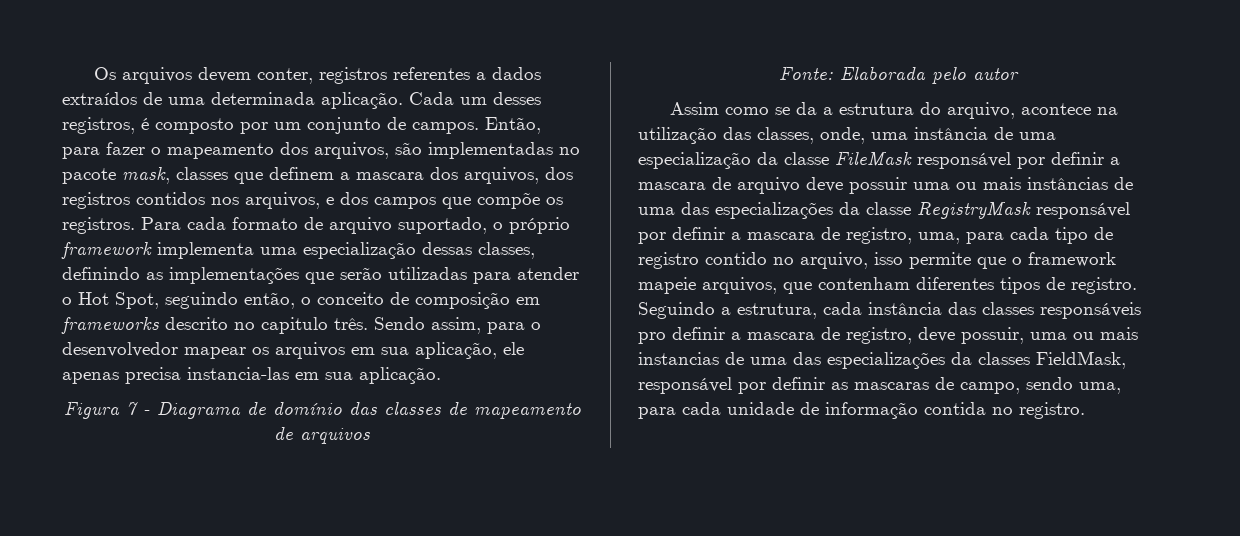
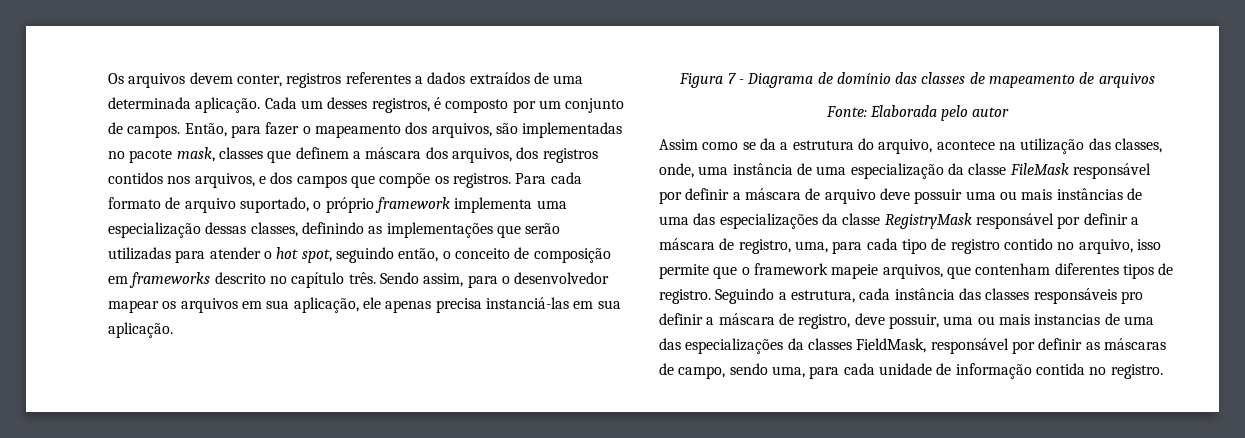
- Então, para fazer o mapeamento dos arquivos, são implementadas no pacote mask, classes que definem a mascara dos arquivos, dos registros contidos nos arquivos, e dos campos que compõe os registros.
+ Então, para fazer o mapeamento dos arquivos, são implementadas no pacote mask, classes que definem a máscara dos arquivos, dos registros contidos nos arquivos, e dos campos que compõe os registros.
- Para cada formato de arquivo suportado, o próprio framework implementa uma especialização dessas classes, definindo as implementações que serão utilizadas para atender o Hot Spot, seguindo então, o conceito de composição em frameworks descrito no capitulo três.
+ Para cada formato de arquivo suportado, o próprio framework implementa uma especialização dessas classes, definindo as implementações que serão utilizadas para atender o hot spot, seguindo então, o conceito de composição em frameworks descrito no capítulo três.
- Sendo assim, para o desenvolvedor mapear os arquivos em sua aplicação, ele apenas precisa instancia-las em sua aplicação.
+ Sendo assim, para o desenvolvedor mapear os arquivos em sua aplicação, ele apenas precisa instanciá-las em sua aplicação.
- Assim como se da a estrutura do arquivo, acontece na utilização das classes, onde, uma instância de uma especialização da classe FileMask responsável por definir a mascara de arquivo deve possuir uma ou mais instâncias de uma das especializações da classe RegistryMask responsável por definir a mascara de registro, uma, para cada tipo de registro contido no arquivo, isso permite que o framework mapeie arquivos, que contenham diferentes tipos de registro.
+ Assim como se da a estrutura do arquivo, acontece na utilização das classes, onde, uma instância de uma especialização da classe FileMask responsável por definir a máscara de arquivo deve possuir uma ou mais instâncias de uma das especializações da classe RegistryMask responsável por definir a máscara de registro, uma, para cada tipo de registro contido no arquivo, isso permite que o framework mapeie arquivos, que contenham diferentes tipos de registro.
- Seguindo a estrutura, cada instância das classes responsáveis pro definir a mascara de registro, deve possuir, uma ou mais instancias de uma das especializações da classes FieldMask, responsável por definir as mascaras de campo, sendo uma, para cada unidade de informação contida no registro.
+ Seguindo a estrutura, cada instância das classes responsáveis pro definir a máscara de registro, deve possuir, uma ou mais instancias de uma das especializações da classes FieldMask, responsável por definir as máscaras de campo, sendo uma, para cada unidade de informação contida no registro.

